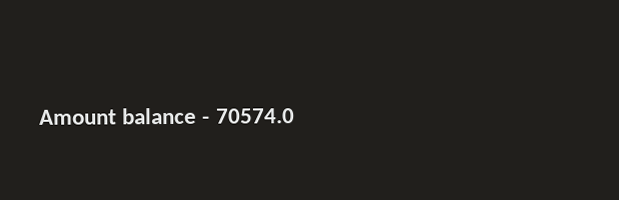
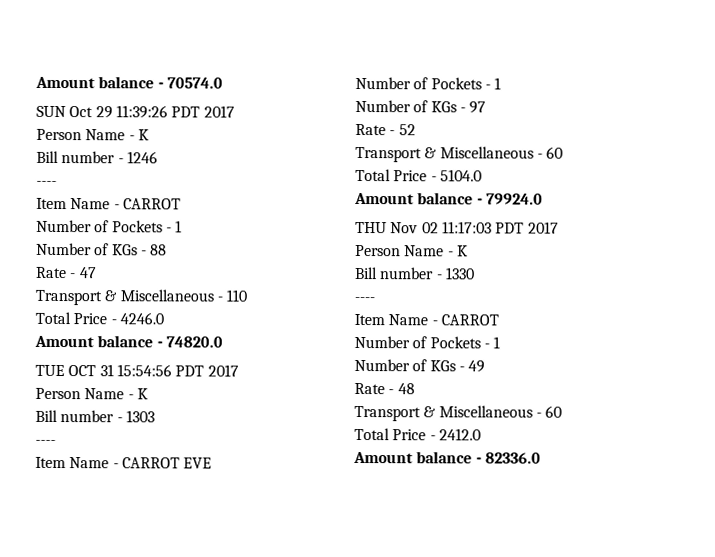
+ SUN Oct 29 11:39:26 PDT 2017
+ Person Name - K
+ Bill number - 1246
+ ----
+ Item Name - CARROT
+ Number of Pockets - 1
+ Number of KGs - 88
+ Rate - 47
+ Transport & Miscellaneous - 110
+ Total Price - 4246.0
+ Amount balance - 74820.0
+ TUE OCT 31 15:54:56 PDT 2017
+ Person Name - K
+ Bill number - 1303
+ ----
+ Item Name - CARROT EVE
+ Number of Pockets - 1
+ Number of KGs - 97
+ Rate - 52
+ Transport & Miscellaneous - 60
+ Total Price - 5104.0
+ Amount balance - 79924.0
+ THU Nov 02 11:17:03 PDT 2017
+ Person Name - K
+ Bill number - 1330
+ ----
+ Item Name - CARROT
+ Number of Pockets - 1
+ Number of KGs - 49
+ Rate - 48
+ Transport & Miscellaneous - 60
+ Total Price - 2412.0
+ Amount balance - 82336.0

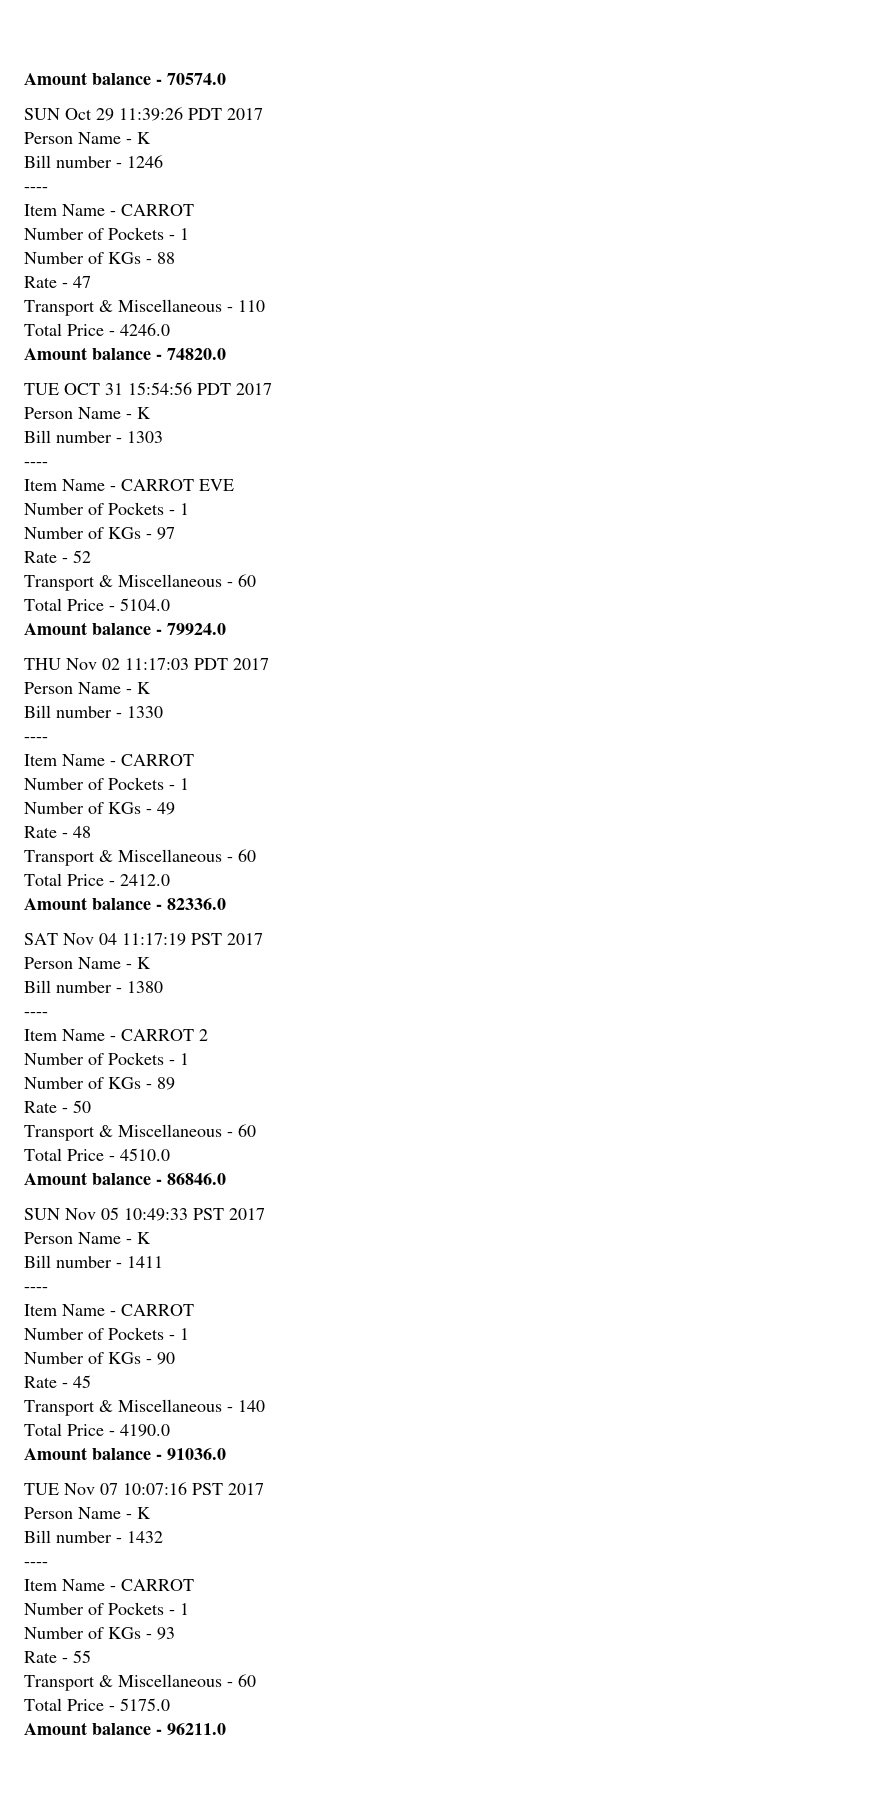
+ SAT Nov 04 11:17:19 PST 2017
+ Person Name - K
+ Bill number - 1380
+ ----
+ Item Name - CARROT 2
+ Number of Pockets - 1
+ Number of KGs - 89
+ Rate - 50
+ Transport & Miscellaneous - 60
+ Total Price - 4510.0
+ Amount balance - 86846.0
+ SUN Nov 05 10:49:33 PST 2017
+ Person Name - K
+ Bill number - 1411
+ ----
+ Item Name - CARROT
+ Number of Pockets - 1
+ Number of KGs - 90
+ Rate - 45
+ Transport & Miscellaneous - 140
+ Total Price - 4190.0
+ Amount balance - 91036.0
+ TUE Nov 07 10:07:16 PST 2017
+ Person Name - K
+ Bill number - 1432
+ ----
+ Item Name - CARROT
+ Number of Pockets - 1
+ Number of KGs - 93
+ Rate - 55
+ Transport & Miscellaneous - 60
+ Total Price - 5175.0
+ Amount balance - 96211.0

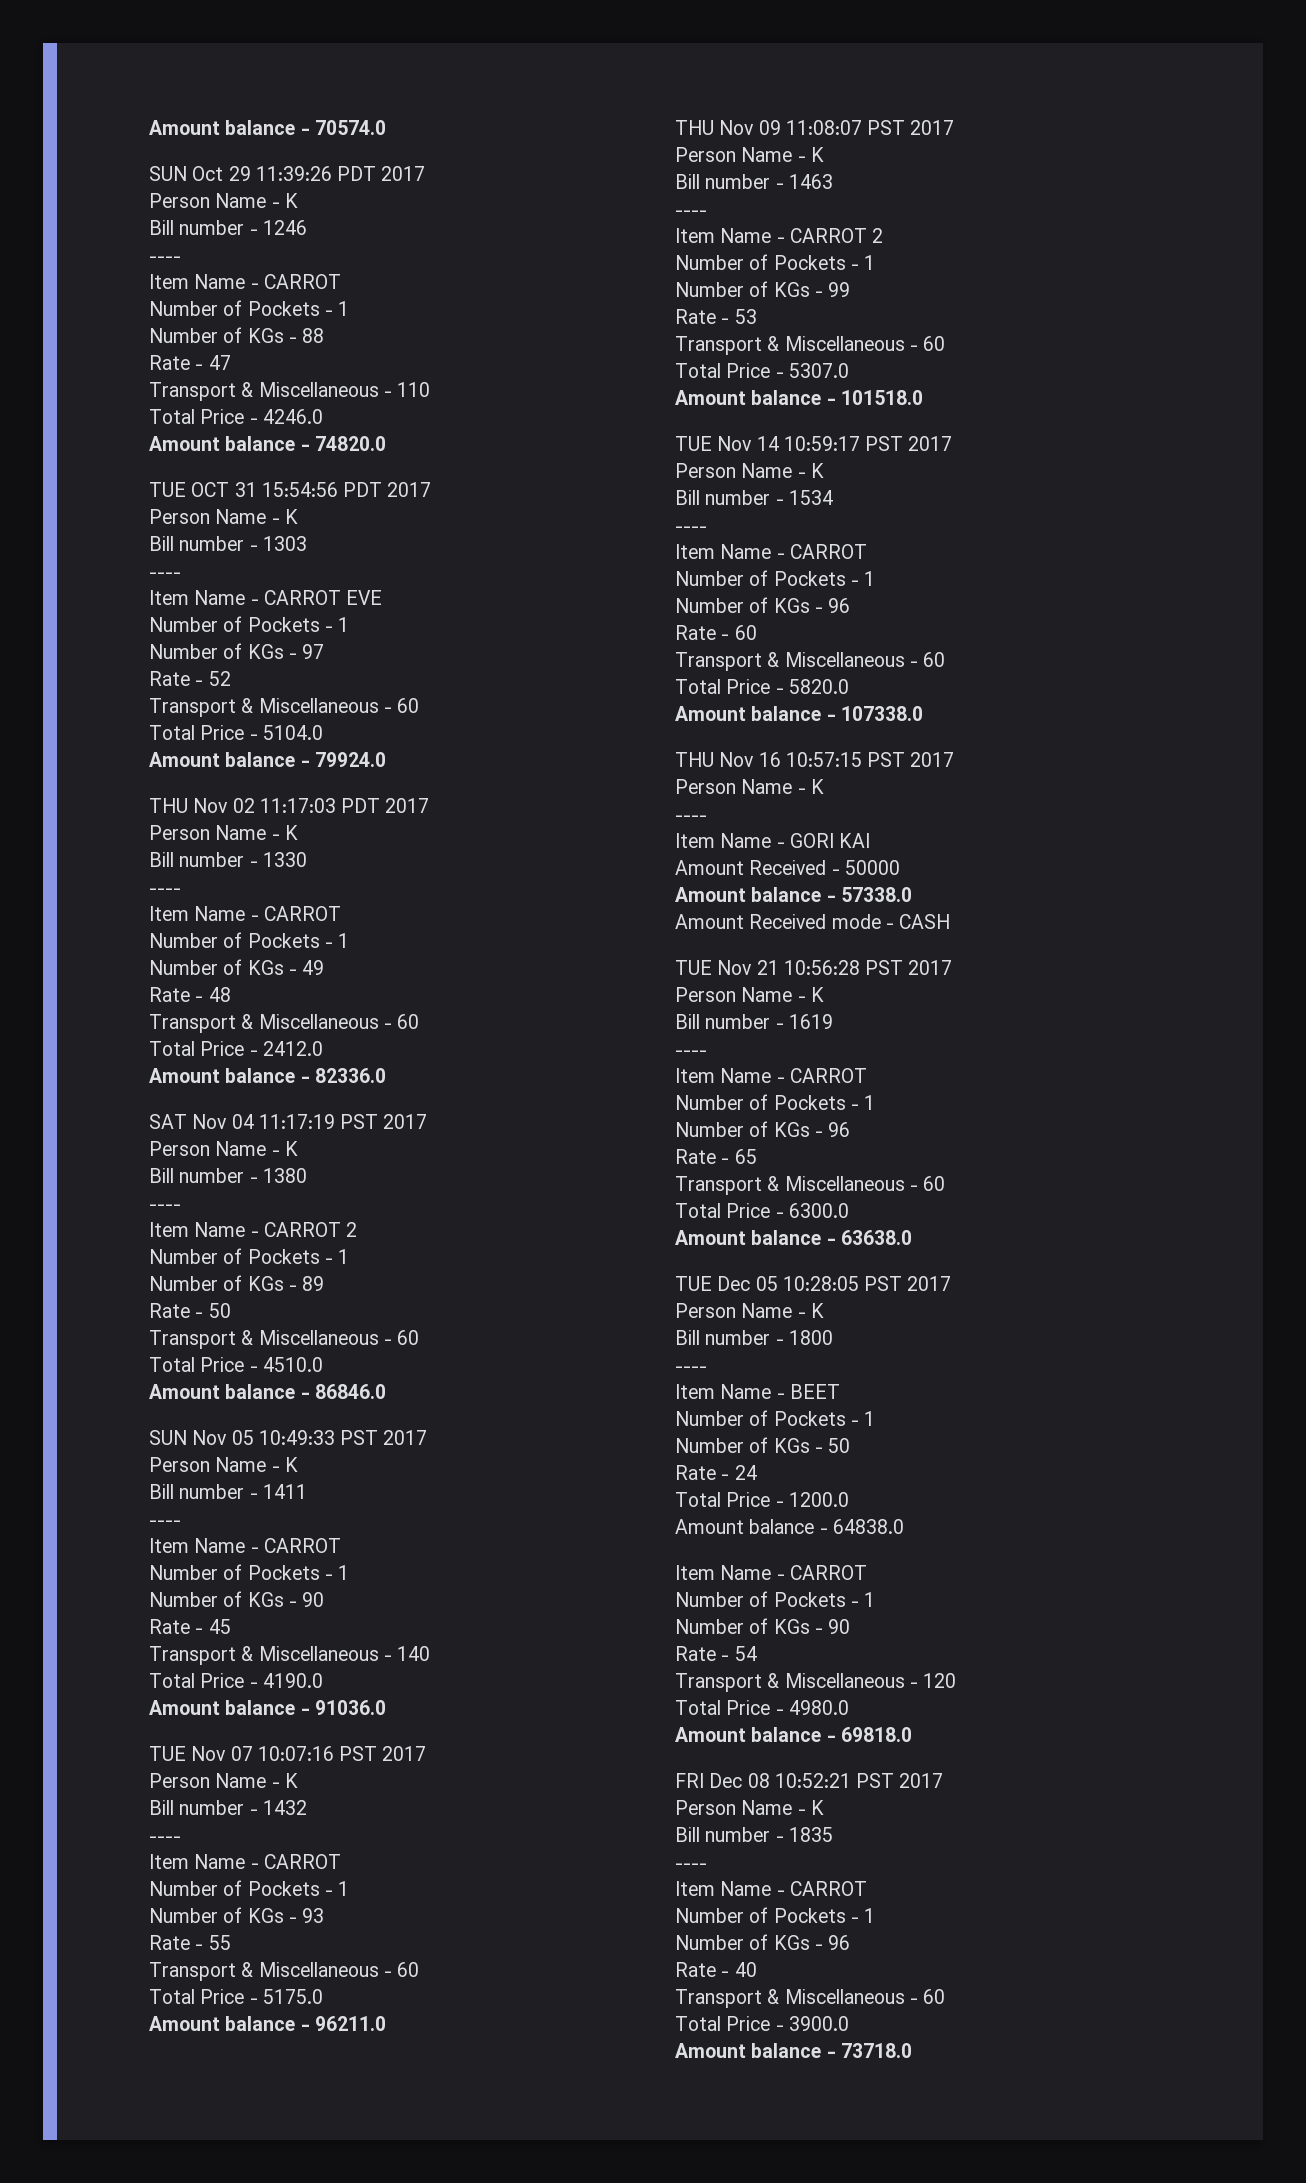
+ THU Nov 09 11:08:07 PST 2017
+ Person Name - K
+ Bill number - 1463
+ ----
+ Item Name - CARROT 2
+ Number of Pockets - 1
+ Number of KGs - 99
+ Rate - 53
+ Transport & Miscellaneous - 60
+ Total Price - 5307.0
+ Amount balance - 101518.0
+ TUE Nov 14 10:59:17 PST 2017
+ Person Name - K
+ Bill number - 1534
+ ----
+ Item Name - CARROT
+ Number of Pockets - 1
+ Number of KGs - 96
+ Rate - 60
+ Transport & Miscellaneous - 60
+ Total Price - 5820.0
+ Amount balance - 107338.0
+ THU Nov 16 10:57:15 PST 2017
+ Person Name - K
+ ----
+ Item Name - GORI KAI
+ Amount Received - 50000
+ Amount balance - 57338.0
+ Amount Received mode - CASH
+ TUE Nov 21 10:56:28 PST 2017
+ Person Name - K
+ Bill number - 1619
+ ----
+ Item Name - CARROT
+ Number of Pockets - 1
+ Number of KGs - 96
+ Rate - 65
+ Transport & Miscellaneous - 60
+ Total Price - 6300.0
+ Amount balance - 63638.0
+ TUE Dec 05 10:28:05 PST 2017
+ Person Name - K
+ Bill number - 1800
+ ----
+ Item Name - BEET
+ Number of Pockets - 1
+ Number of KGs - 50
+ Rate - 24
+ Total Price - 1200.0
+ Amount balance - 64838.0
+ Item Name - CARROT
+ Number of Pockets - 1
+ Number of KGs - 90
+ Rate - 54
+ Transport & Miscellaneous - 120
+ Total Price - 4980.0
+ Amount balance - 69818.0
+ FRI Dec 08 10:52:21 PST 2017
+ Person Name - K
+ Bill number - 1835
+ ----
+ Item Name - CARROT
+ Number of Pockets - 1
+ Number of KGs - 96
+ Rate - 40
+ Transport & Miscellaneous - 60
+ Total Price - 3900.0
+ Amount balance - 73718.0

